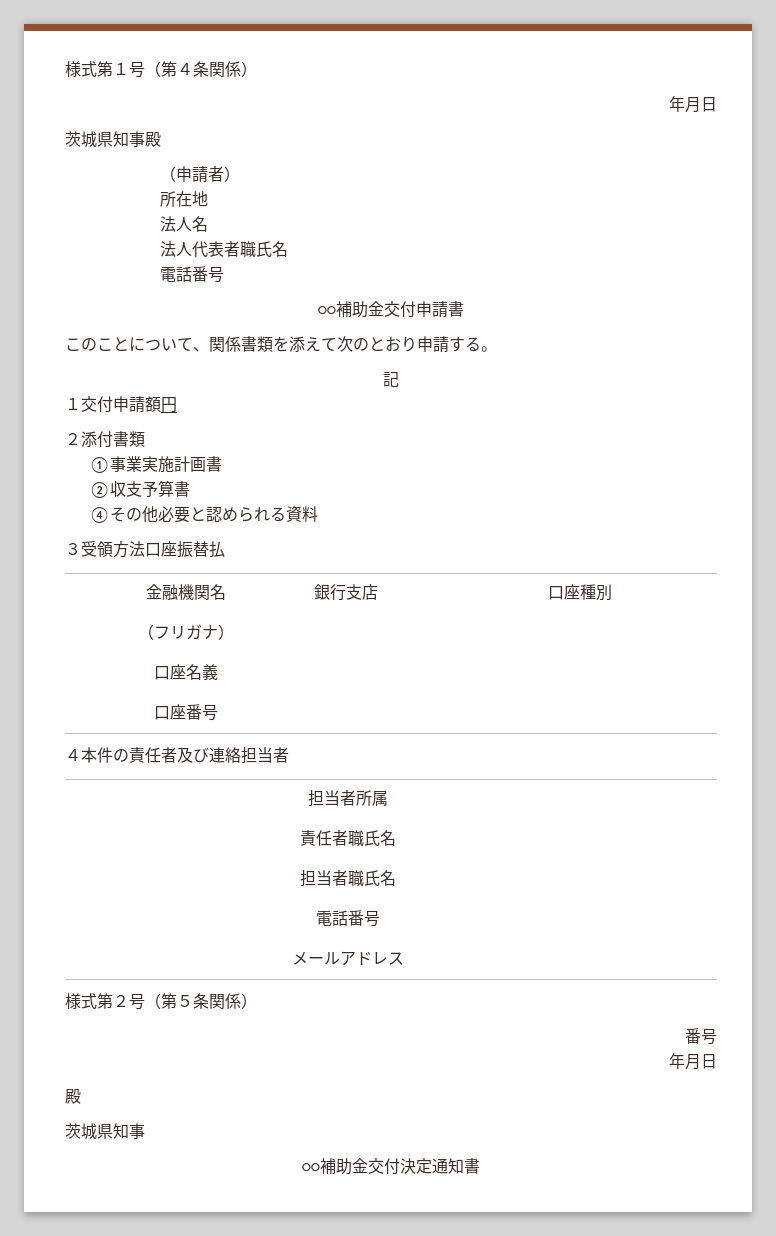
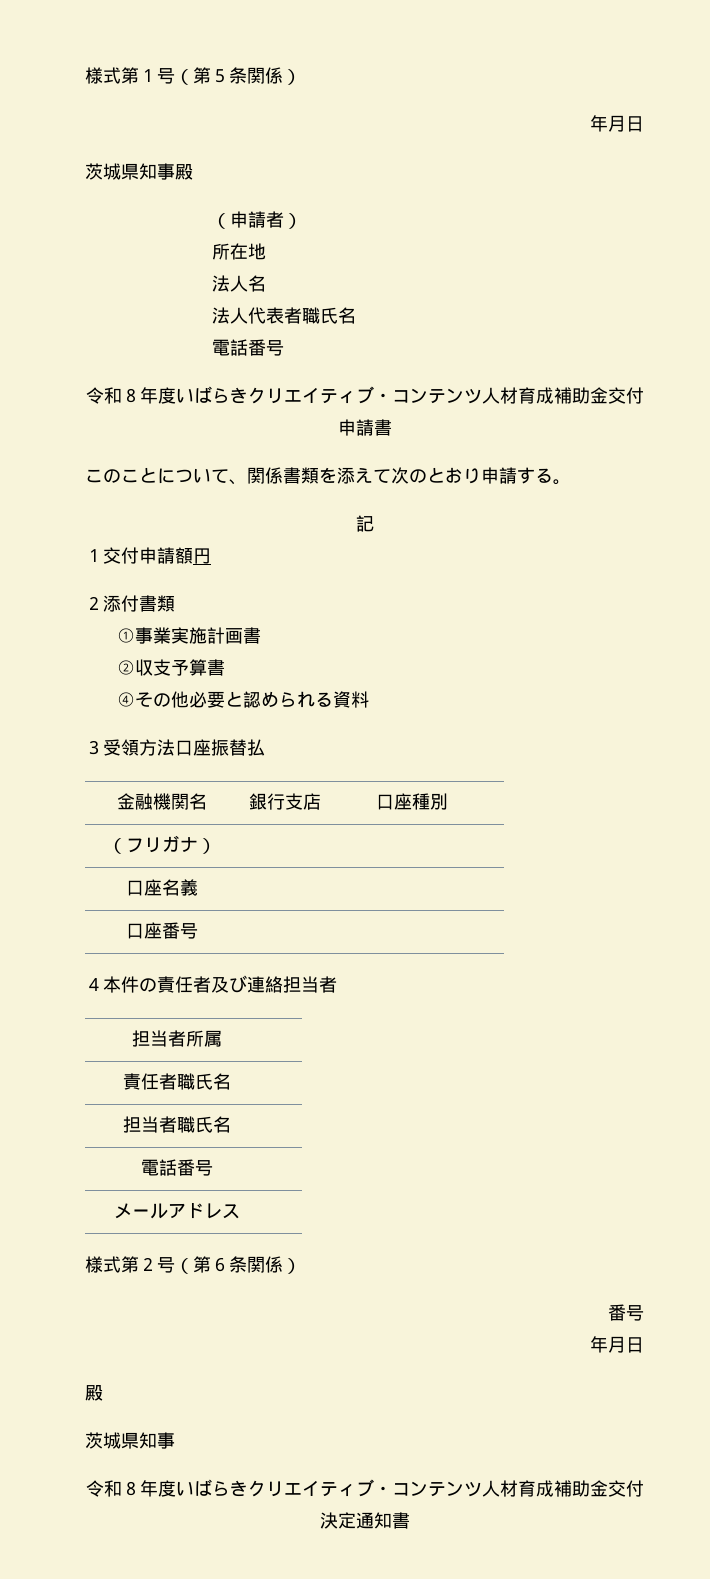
- 様式第１号（第４条関係）
+ 様式第１号（第５条関係）
- ○○補助金交付申請書
+ 令和８年度いばらきクリエイティブ・コンテンツ人材育成補助金交付申請書
- 様式第２号（第５条関係）
+ 様式第２号（第６条関係）
- ○○補助金交付決定通知書
+ 令和８年度いばらきクリエイティブ・コンテンツ人材育成補助金交付決定通知書

